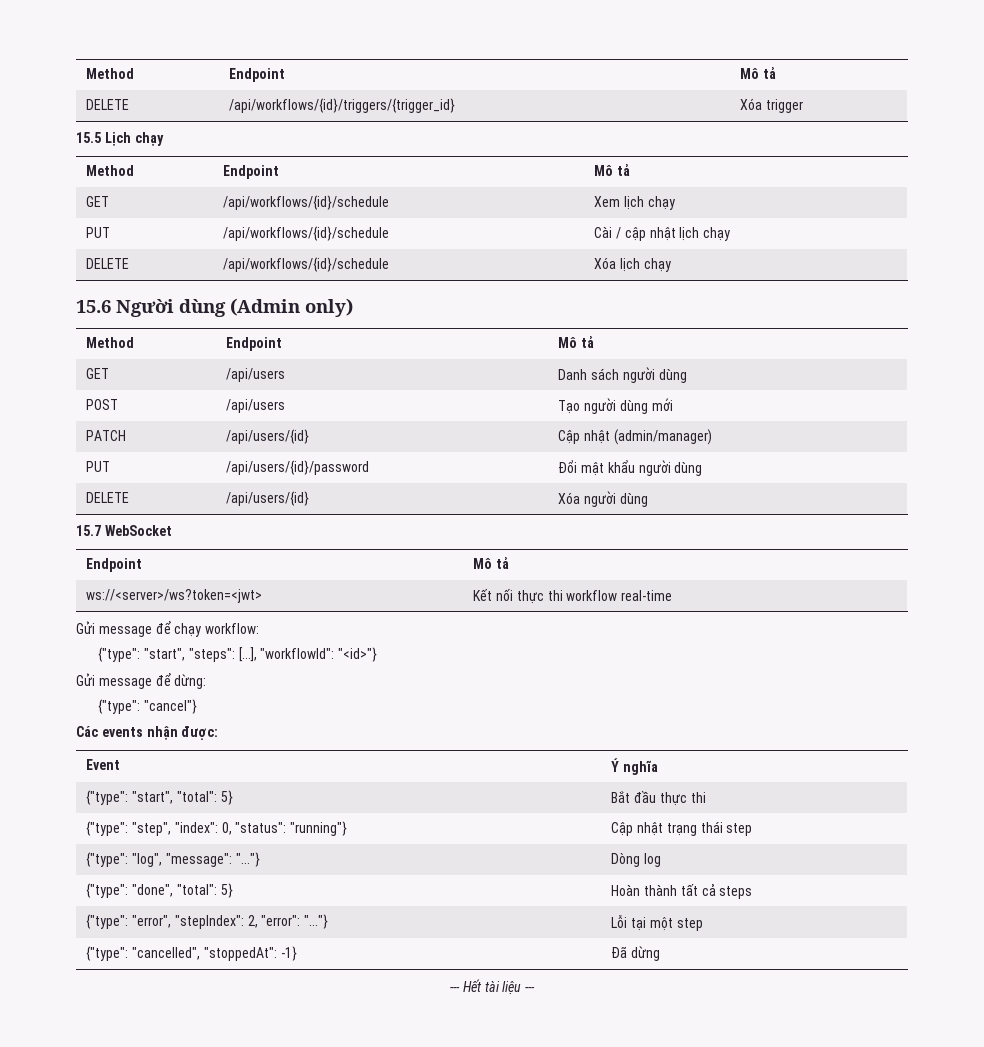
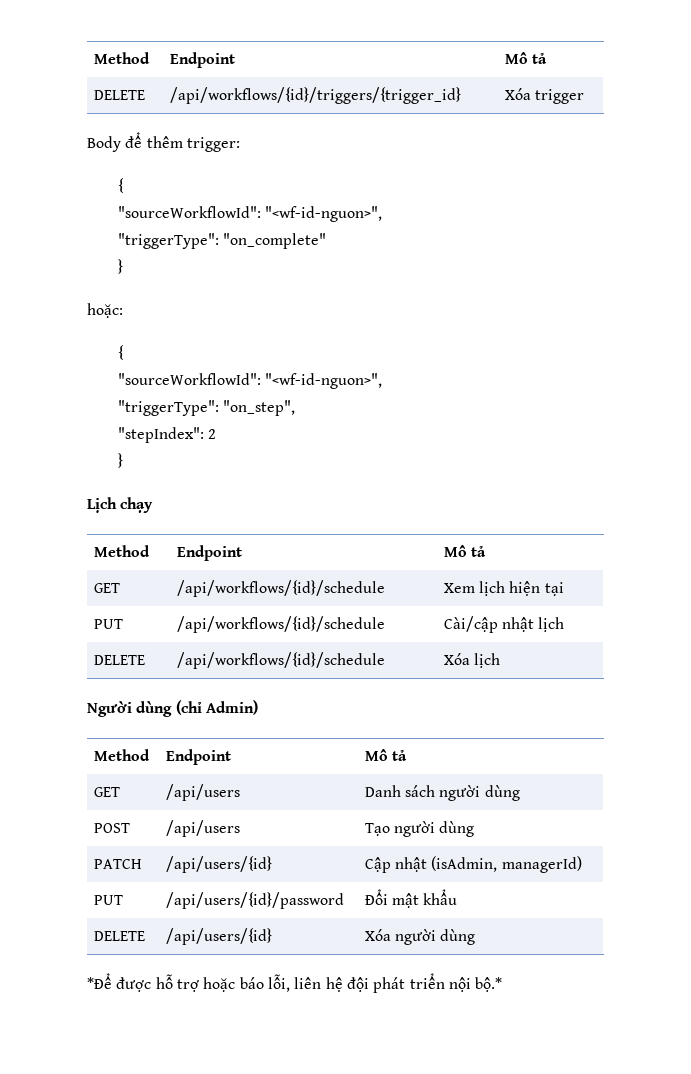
- 15.5 Lịch chạy
+ Body để thêm trigger:
+ {
+ "sourceWorkflowId": "<wf-id-nguon>",
+ "triggerType": "on_complete"
+ }
+ hoặc:
+ {
+ "sourceWorkflowId": "<wf-id-nguon>",
+ "triggerType": "on_step",
+ "stepIndex": 2
+ }
+ Lịch chạy
- GET | /api/workflows/{id}/schedule | Xem lịch chạy
+ GET | /api/workflows/{id}/schedule | Xem lịch hiện tại
- PUT | /api/workflows/{id}/schedule | Cài / cập nhật lịch chạy
+ PUT | /api/workflows/{id}/schedule | Cài/cập nhật lịch
- DELETE | /api/workflows/{id}/schedule | Xóa lịch chạy
- 15.6 Người dùng (Admin only)
+ DELETE | /api/workflows/{id}/schedule | Xóa lịch
+ Người dùng (chỉ Admin)
- POST | /api/users | Tạo người dùng mới
+ POST | /api/users | Tạo người dùng
- PATCH | /api/users/{id} | Cập nhật (admin/manager)
+ PATCH | /api/users/{id} | Cập nhật (isAdmin, managerId)
- PUT | /api/users/{id}/password | Đổi mật khẩu người dùng
+ PUT | /api/users/{id}/password | Đổi mật khẩu
- 15.7 WebSocket
- Endpoint | Mô tả
- ws://<server>/ws?token=<jwt> | Kết nối thực thi workflow real-time
- Gửi message để chạy workflow:
- {"type": "start", "steps": [...], "workflowId": "<id>"}
- Gửi message để dừng:
- {"type": "cancel"}
- Các events nhận được:
- Event | Ý nghĩa
- {"type": "start", "total": 5} | Bắt đầu thực thi
- {"type": "step", "index": 0, "status": "running"} | Cập nhật trạng thái step
- {"type": "log", "message": "..."} | Dòng log
- {"type": "done", "total": 5} | Hoàn thành tất cả steps
- {"type": "error", "stepIndex": 2, "error": "..."} | Lỗi tại một step
- {"type": "cancelled", "stoppedAt": -1} | Đã dừng
- --- Hết tài liệu ---
+ *Để được hỗ trợ hoặc báo lỗi, liên hệ đội phát triển nội bộ.*

